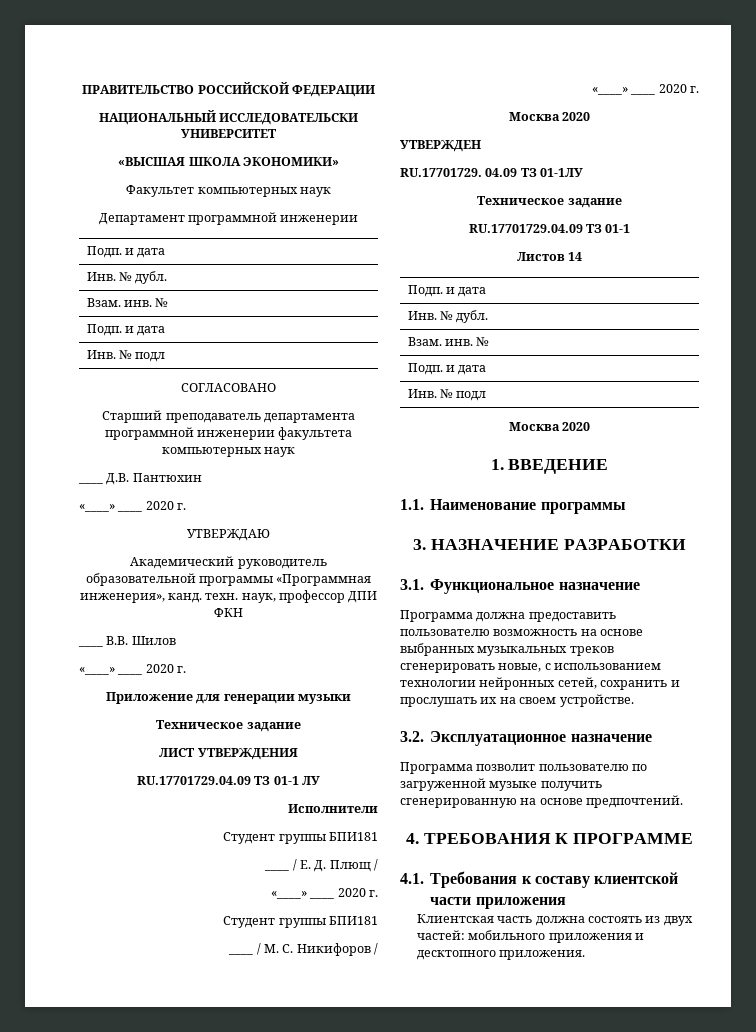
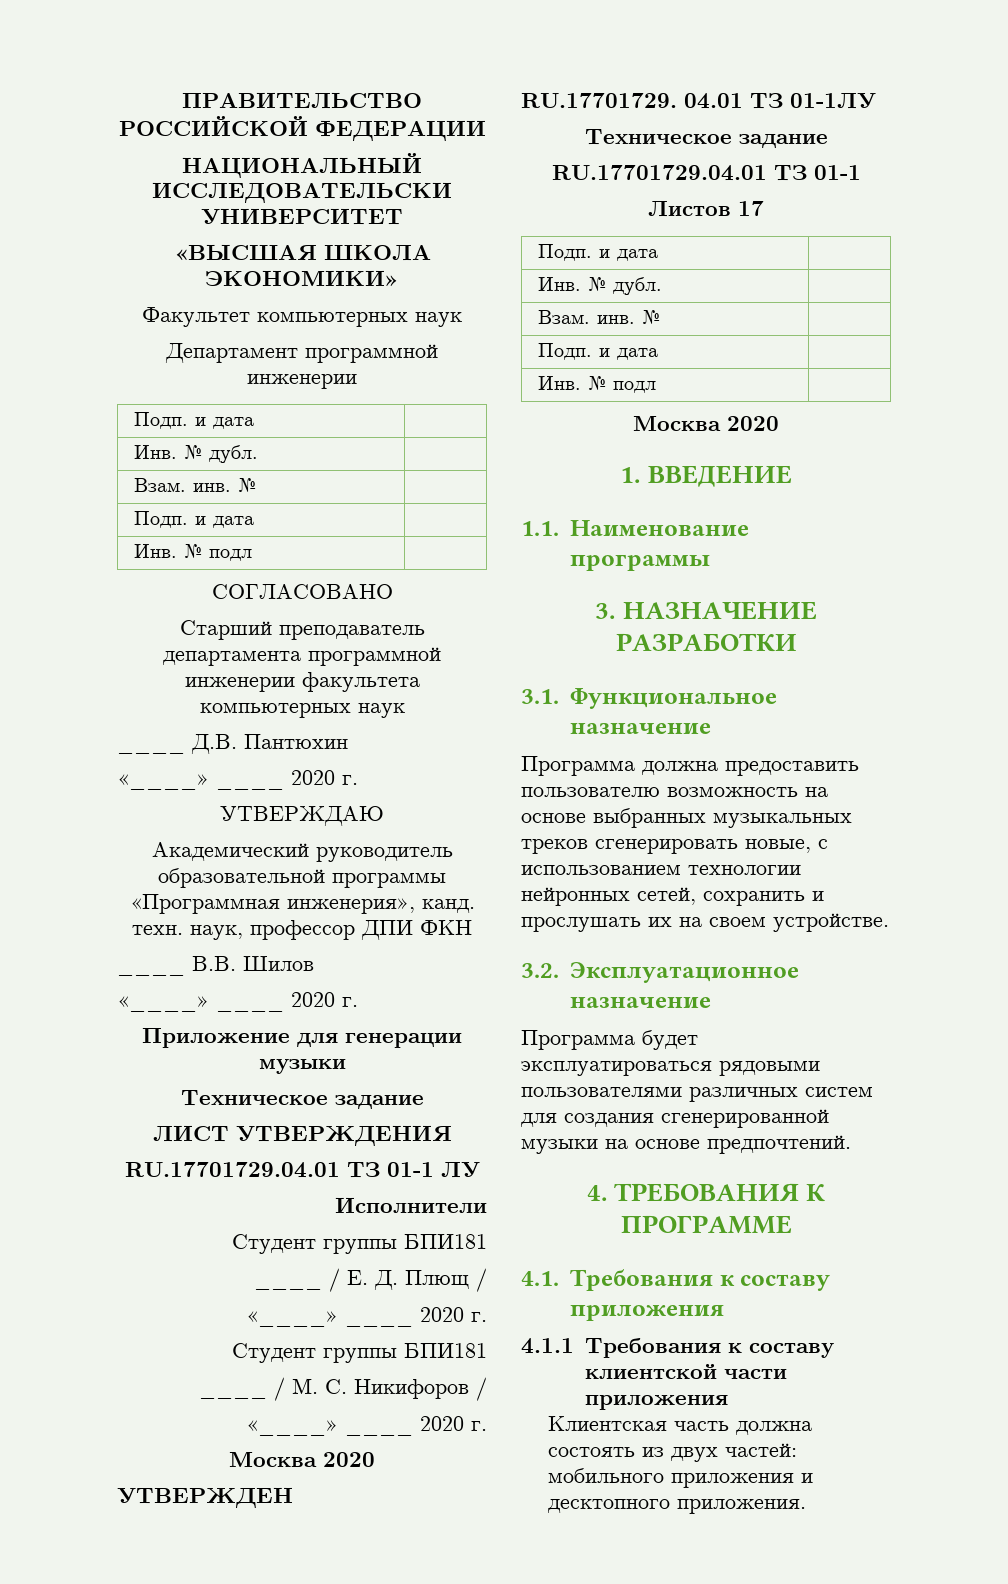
- RU.17701729.04.09 ТЗ 01-1 ЛУ
+ RU.17701729.04.01 ТЗ 01-1 ЛУ
- RU.17701729. 04.09 ТЗ 01-1ЛУ
+ RU.17701729. 04.01 ТЗ 01-1ЛУ
  Техническое задание
- RU.17701729.04.09 ТЗ 01-1
+ RU.17701729.04.01 ТЗ 01-1
- Листов 14
+ Листов 17
- Программа позволит пользователю по загруженной музыке получить сгенерированную на основе предпочтений.
+ Программа будет эксплуатироваться рядовыми пользователями различных систем для создания сгенерированной музыки на основе предпочтений.
- 4.1. Требования к составу клиентской части приложения
+ 4.1. Требования к составу приложения
+ 4.1.1 Требования к составу клиентской части приложения

